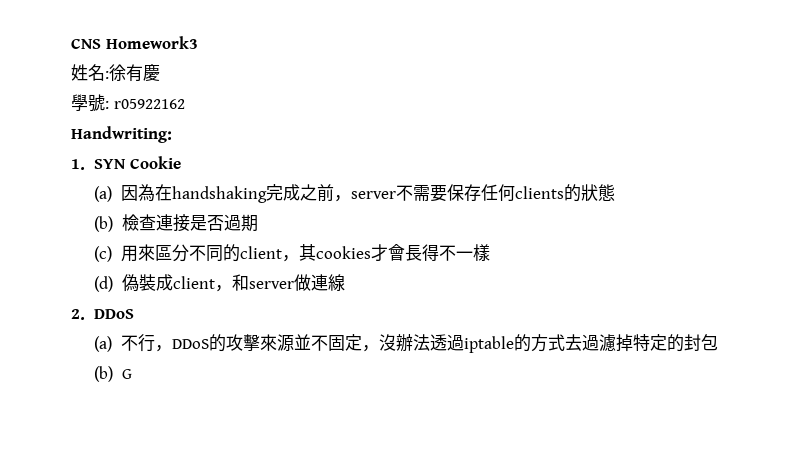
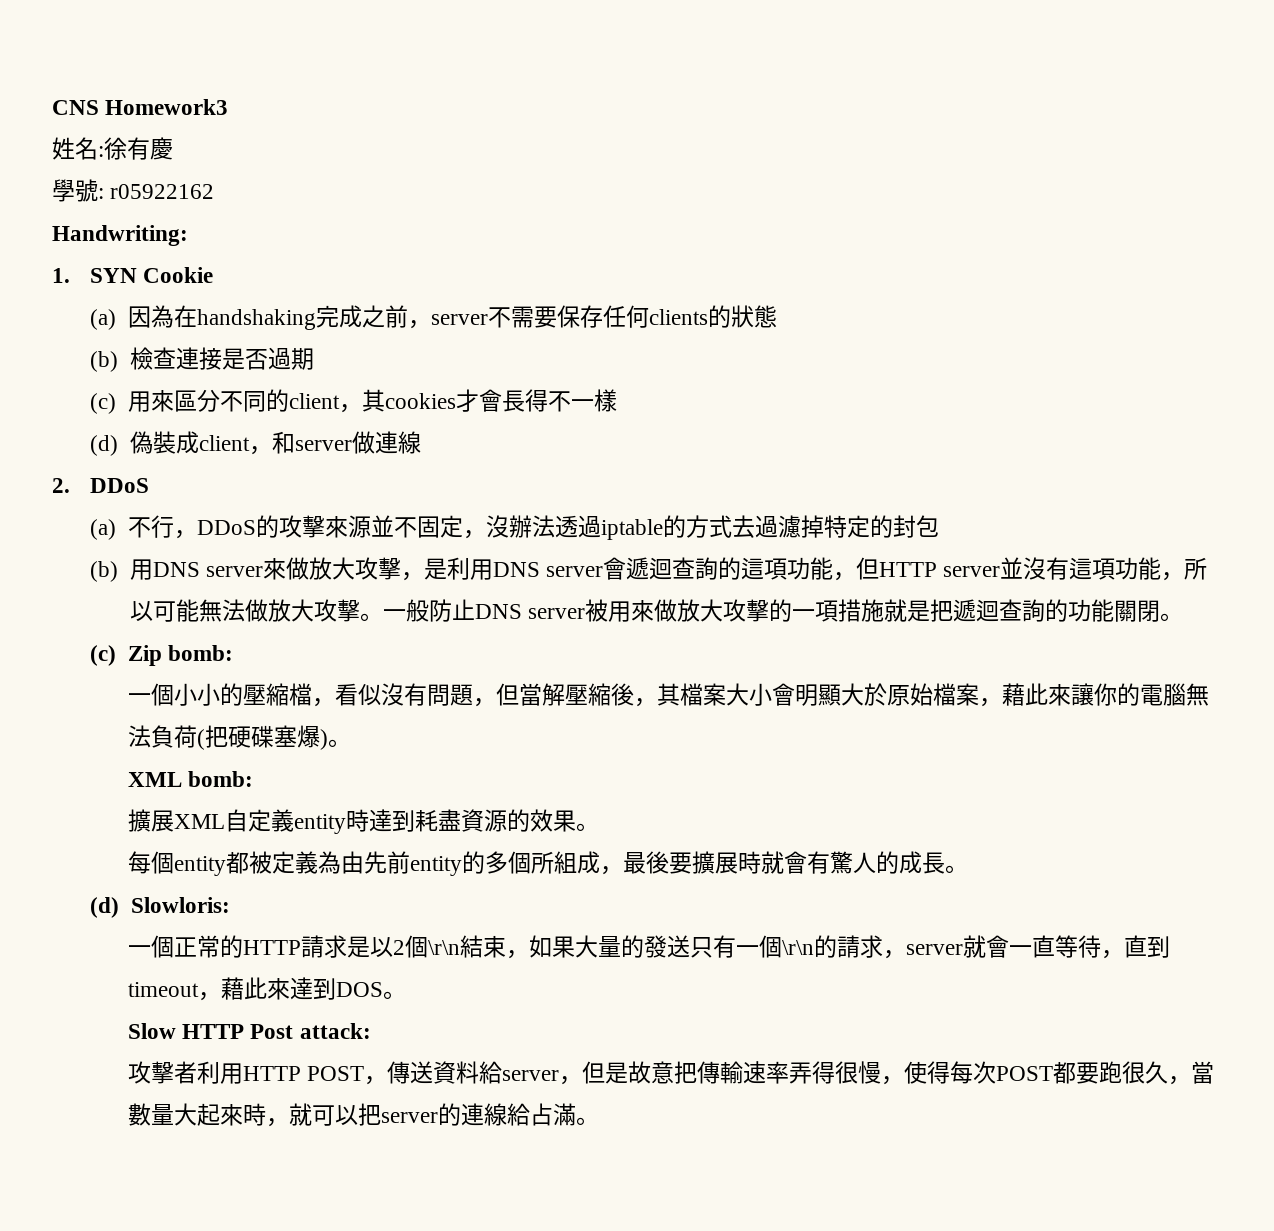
- (b) G
+ (b)用DNS server來做放大攻擊，是利用DNS server會遞迴查詢的這項功能，但HTTP server並沒有這項功能，所以可能無法做放大攻擊。一般防止DNS server被用來做放大攻擊的一項措施就是把遞迴查詢的功能關閉。
+ (c) Zip bomb:
+ 一個小小的壓縮檔，看似沒有問題，但當解壓縮後，其檔案大小會明顯大於原始檔案，藉此來讓你的電腦無法負荷(把硬碟塞爆)。
+ XML bomb:
+ 擴展XML自定義entity時達到耗盡資源的效果。
+ 每個entity都被定義為由先前entity的多個所組成，最後要擴展時就會有驚人的成長。
+ (d) Slowloris:
+ 一個正常的HTTP請求是以2個\r\n結束，如果大量的發送只有一個\r\n的請求，server就會一直等待，直到timeout，藉此來達到DOS。
+ Slow HTTP Post attack:
+ 攻擊者利用HTTP POST，傳送資料給server，但是故意把傳輸速率弄得很慢，使得每次POST都要跑很久，當數量大起來時，就可以把server的連線給占滿。

